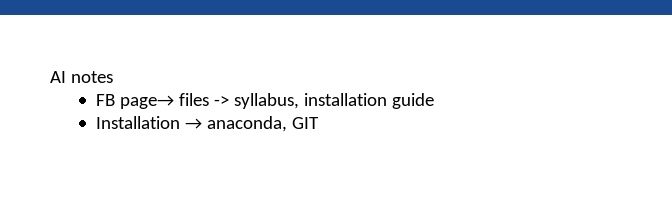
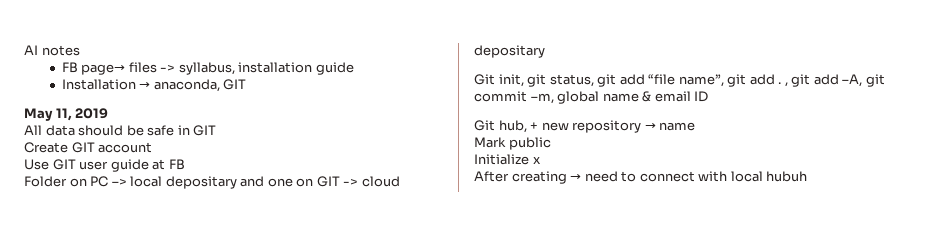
+ May 11, 2019
+ All data should be safe in GIT
+ Create GIT account
+ Use GIT user guide at FB
+ Folder on PC –> local depositary and one on GIT -> cloud depositary
+ Git init, git status, git add “file name”, git add . , git add –A, git commit –m, global name & email ID
+ Git hub, + new repository → name
+ Mark public
+ Initialize x
+ After creating → need to connect with local hubuh

